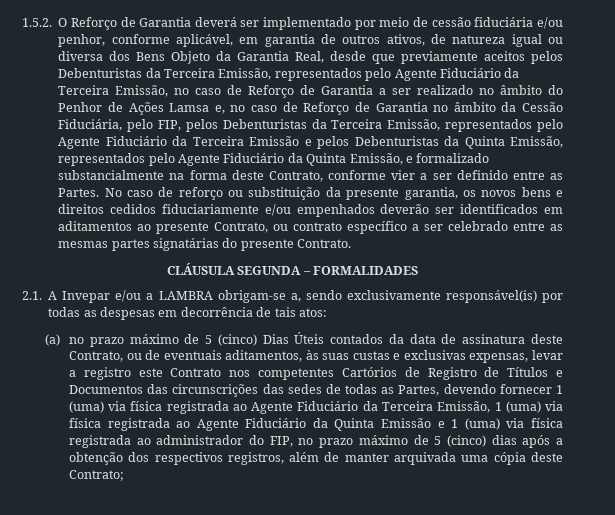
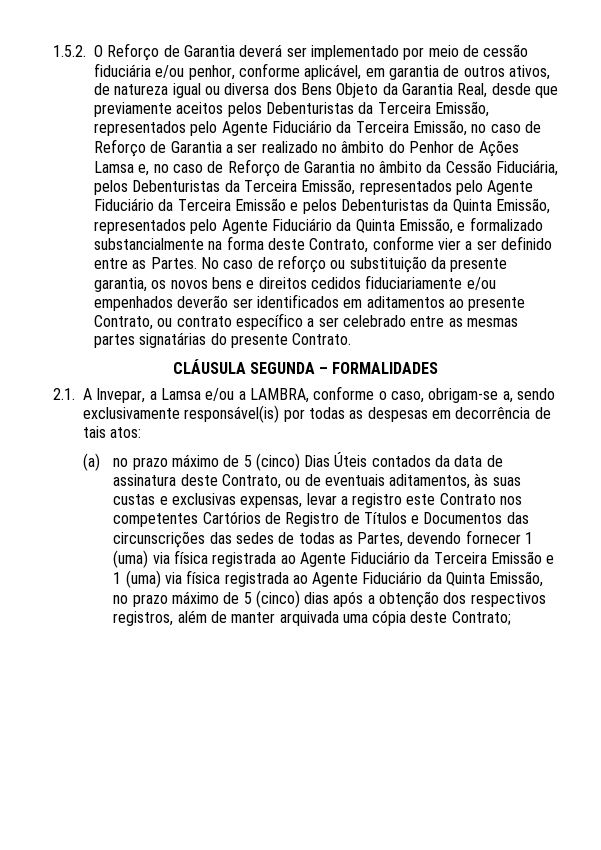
- 1.5.2. O Reforço de Garantia deverá ser implementado por meio de cessão fiduciária e/ou penhor, conforme aplicável, em garantia de outros ativos, de natureza igual ou diversa dos Bens Objeto da Garantia Real, desde que previamente aceitos pelos Debenturistas da Terceira Emissão, representados pelo Agente Fiduciário da Terceira Emissão, no caso de Reforço de Garantia a ser realizado no âmbito do Penhor de Ações Lamsa e, no caso de Reforço de Garantia no âmbito da Cessão Fiduciária, pelo FIP, pelos Debenturistas da Terceira Emissão, representados pelo Agente Fiduciário da Terceira Emissão e pelos Debenturistas da Quinta Emissão, representados pelo Agente Fiduciário da Quinta Emissão, e formalizado substancialmente na forma deste Contrato, conforme vier a ser definido entre as Partes.
+ 1.5.2. O Reforço de Garantia deverá ser implementado por meio de cessão fiduciária e/ou penhor, conforme aplicável, em garantia de outros ativos, de natureza igual ou diversa dos Bens Objeto da Garantia Real, desde que previamente aceitos pelos Debenturistas da Terceira Emissão, representados pelo Agente Fiduciário da Terceira Emissão, no caso de Reforço de Garantia a ser realizado no âmbito do Penhor de Ações Lamsa e, no caso de Reforço de Garantia no âmbito da Cessão Fiduciária, pelos Debenturistas da Terceira Emissão, representados pelo Agente Fiduciário da Terceira Emissão e pelos Debenturistas da Quinta Emissão, representados pelo Agente Fiduciário da Quinta Emissão, e formalizado substancialmente na forma deste Contrato, conforme vier a ser definido entre as Partes.
- 2.1. A Invepar e/ou a LAMBRA obrigam-se a, sendo exclusivamente responsável(is) por todas as despesas em decorrência de tais atos:
+ 2.1. A Invepar, a Lamsa e/ou a LAMBRA, conforme o caso, obrigam-se a, sendo exclusivamente responsável(is) por todas as despesas em decorrência de tais atos:
- (a) no prazo máximo de 5 (cinco) Dias Úteis contados da data de assinatura deste Contrato, ou de eventuais aditamentos, às suas custas e exclusivas expensas, levar a registro este Contrato nos competentes Cartórios de Registro de Títulos e Documentos das circunscrições das sedes de todas as Partes, devendo fornecer 1 (uma) via física registrada ao Agente Fiduciário da Terceira Emissão, 1 (uma) via física registrada ao Agente Fiduciário da Quinta Emissão e 1 (uma) via física registrada ao administrador do FIP, no prazo máximo de 5 (cinco) dias após a obtenção dos respectivos registros, além de manter arquivada uma cópia deste Contrato;
+ (a) no prazo máximo de 5 (cinco) Dias Úteis contados da data de assinatura deste Contrato, ou de eventuais aditamentos, às suas custas e exclusivas expensas, levar a registro este Contrato nos competentes Cartórios de Registro de Títulos e Documentos das circunscrições das sedes de todas as Partes, devendo fornecer 1 (uma) via física registrada ao Agente Fiduciário da Terceira Emissão e 1 (uma) via física registrada ao Agente Fiduciário da Quinta Emissão, no prazo máximo de 5 (cinco) dias após a obtenção dos respectivos registros, além de manter arquivada uma cópia deste Contrato;

